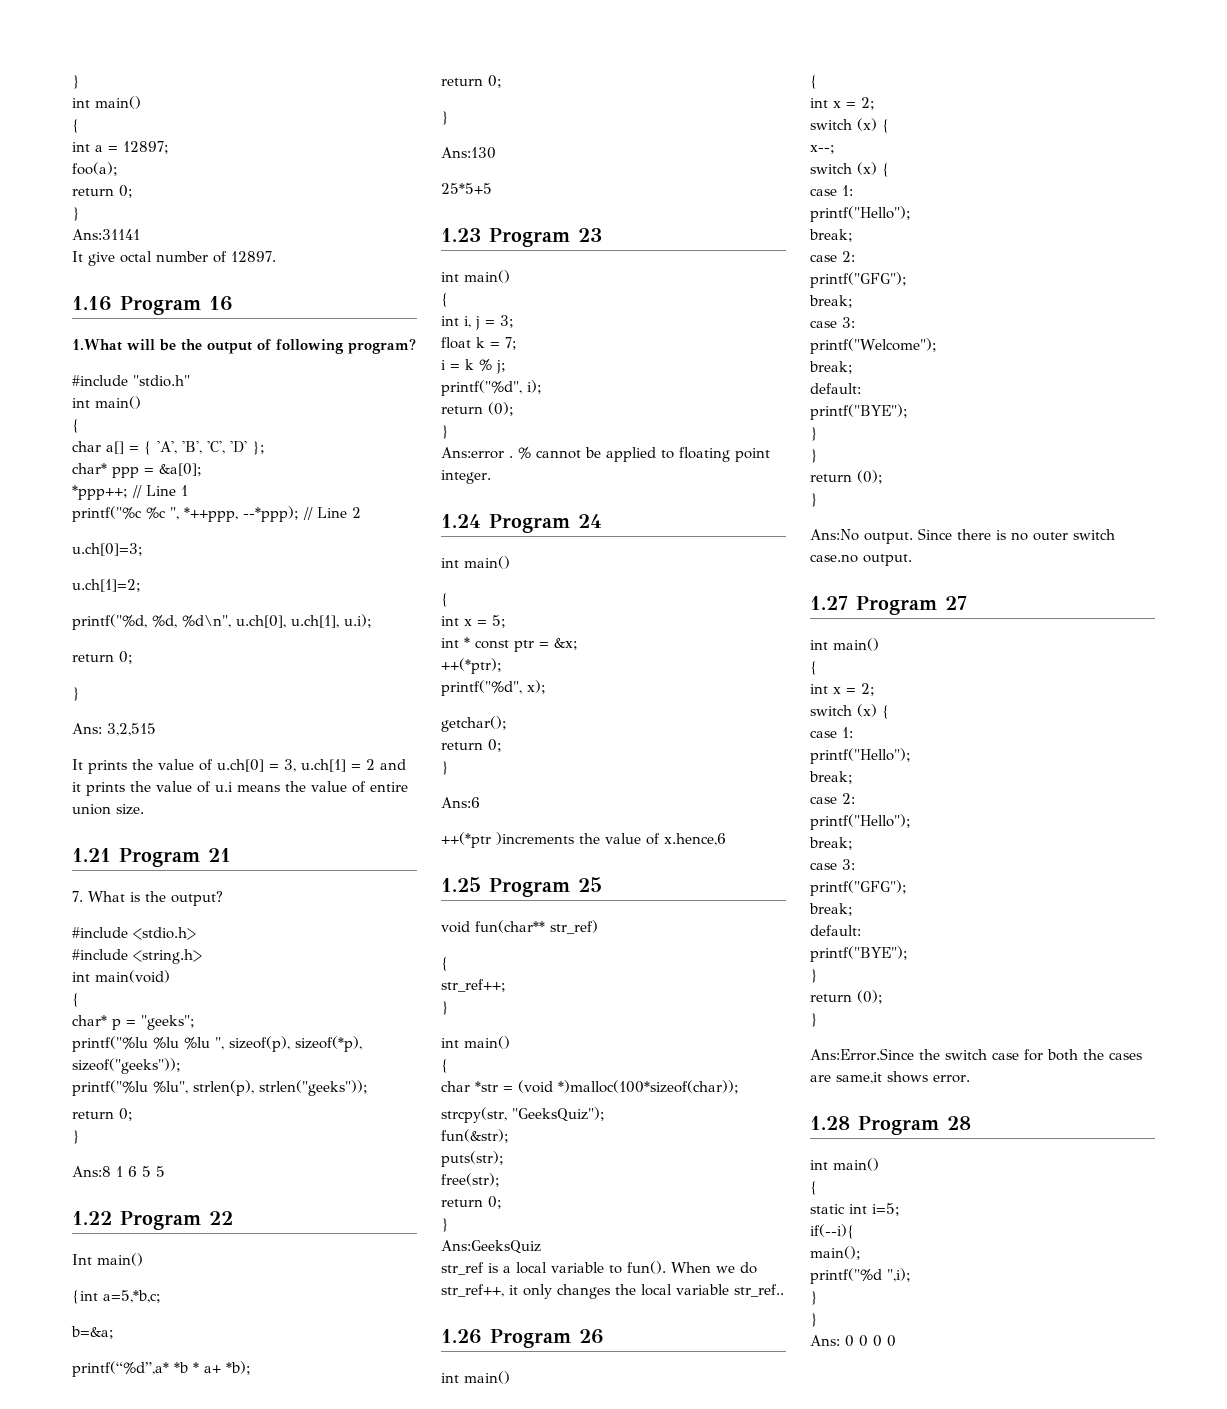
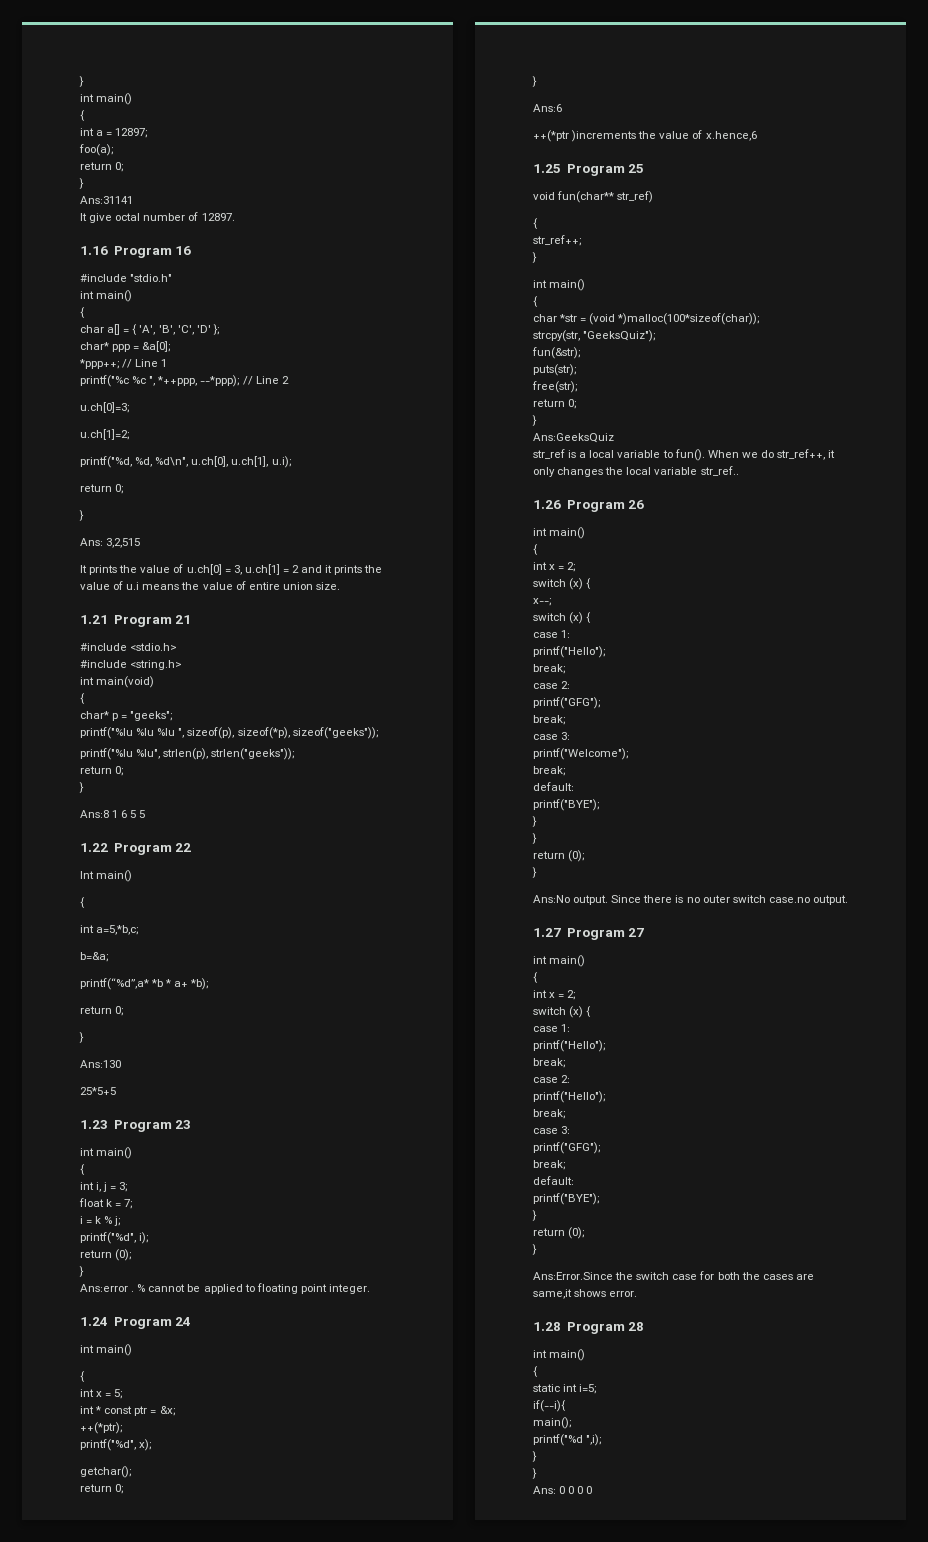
- 1.What will be the output of following program?
- 7. What is the output?
  Int main()
- {int a=5,*b,c;
+ {
+ int a=5,*b,c;

